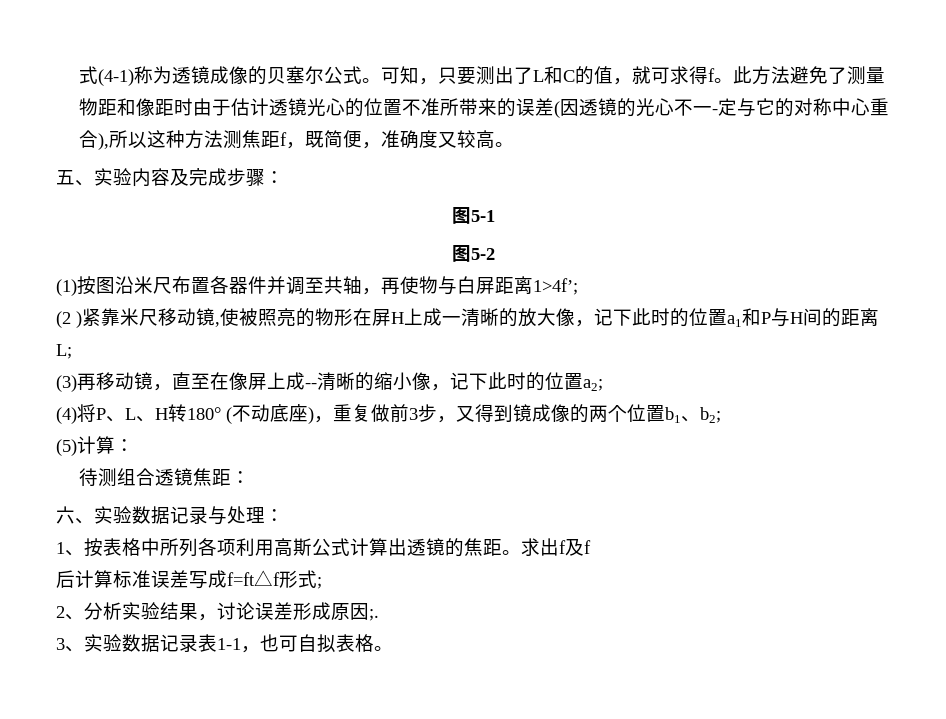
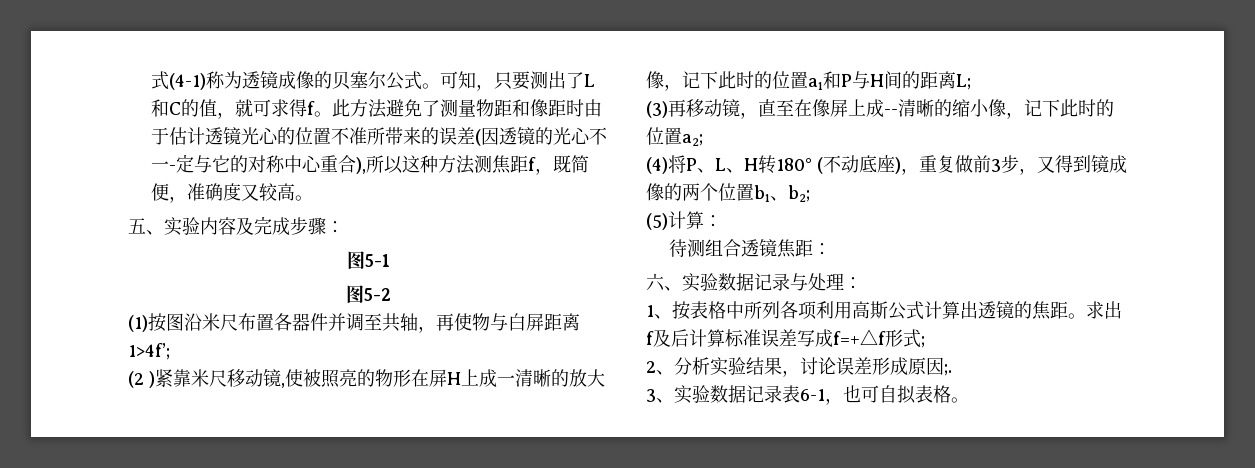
- 求出f及f
- 后计算标准误差写成f=ft△f形式;
+ 求出f及后计算标准误差写成f=+△f形式;
- 3、实验数据记录表1-1，也可自拟表格。
+ 3、实验数据记录表6-1，也可自拟表格。

